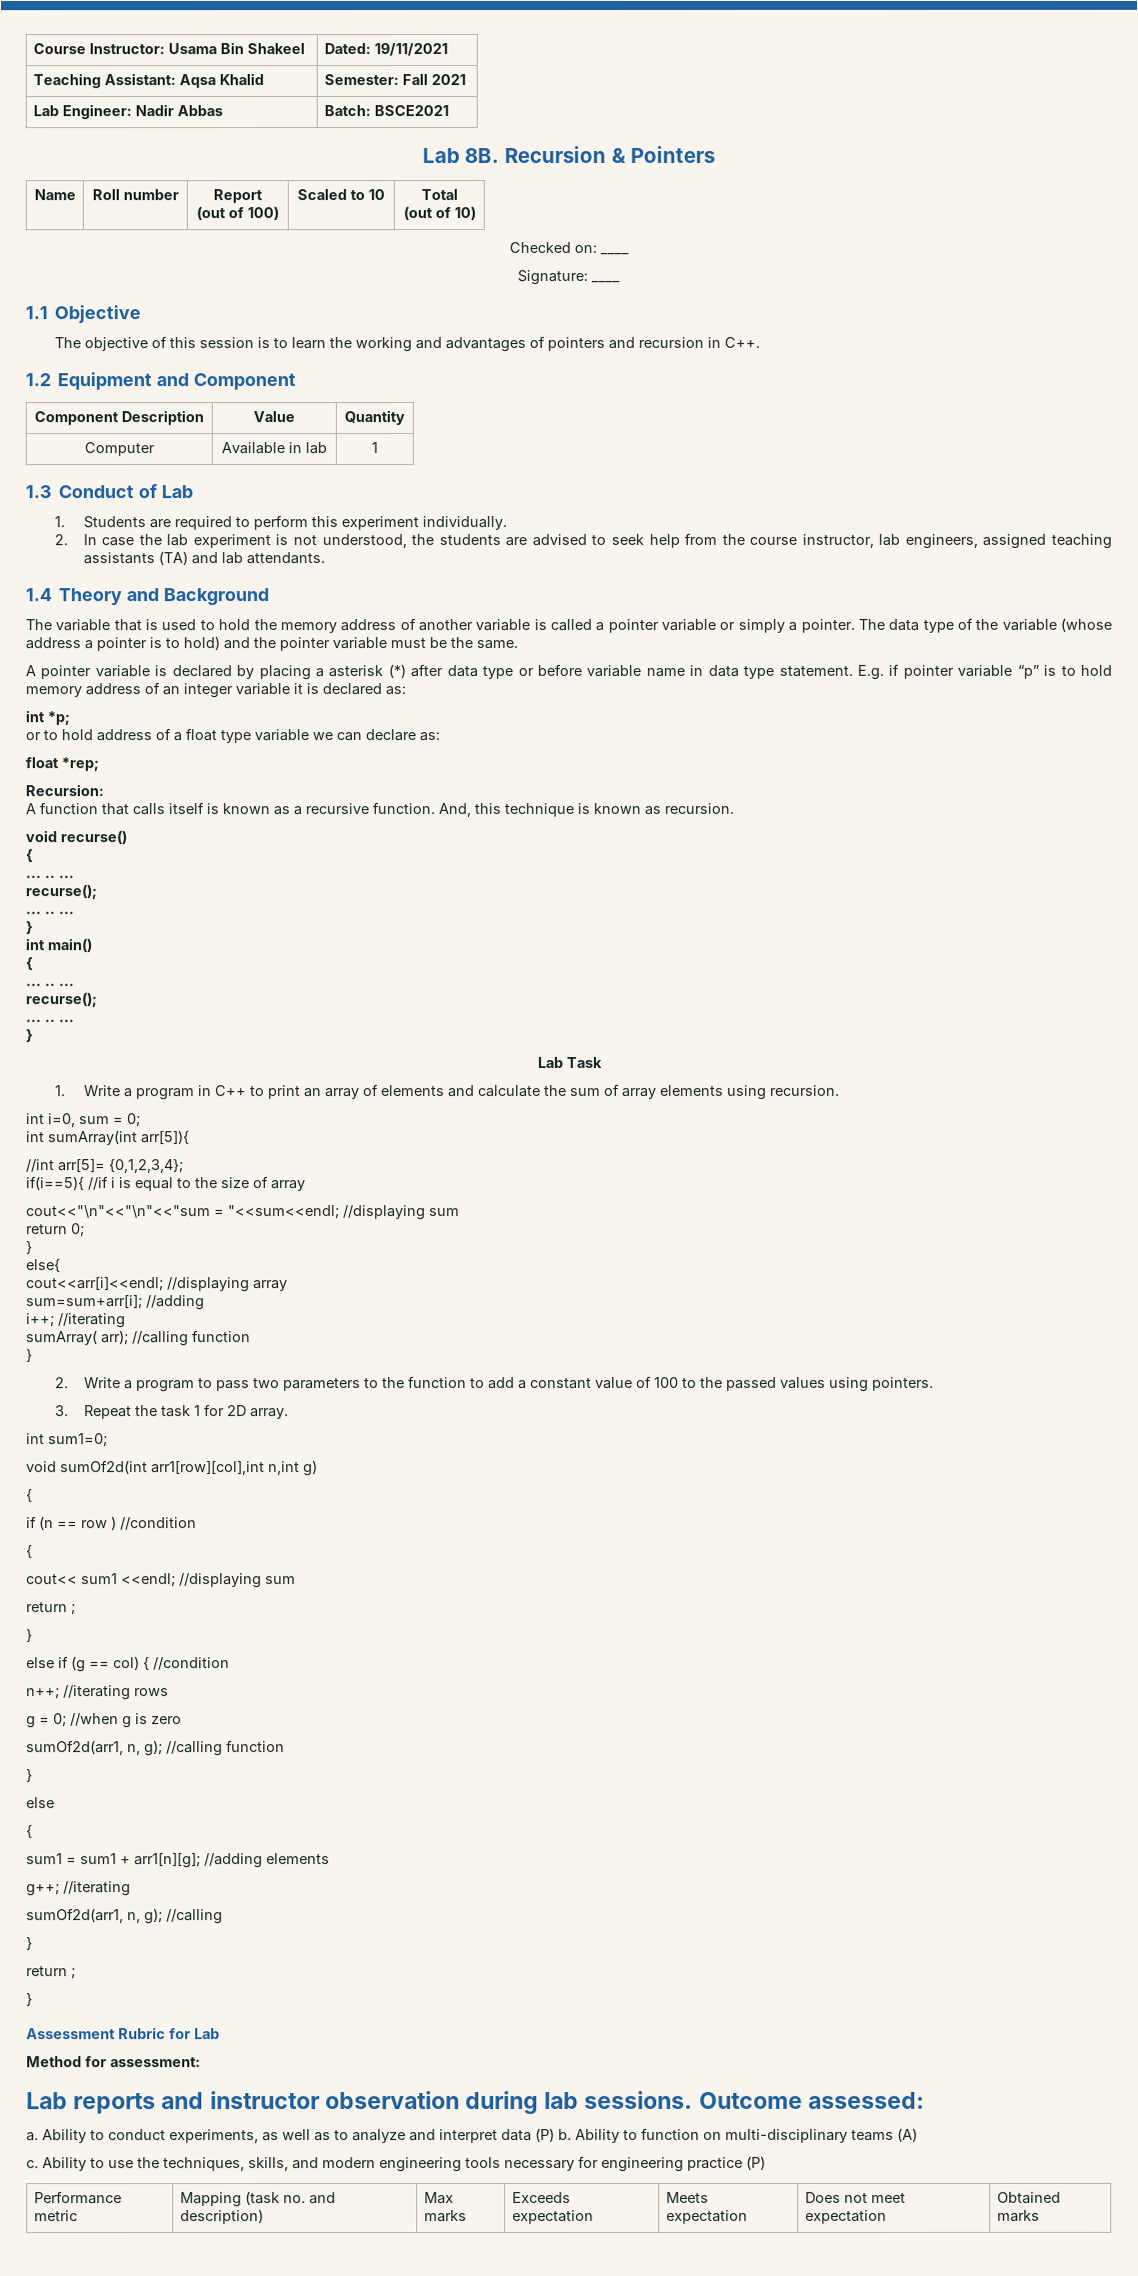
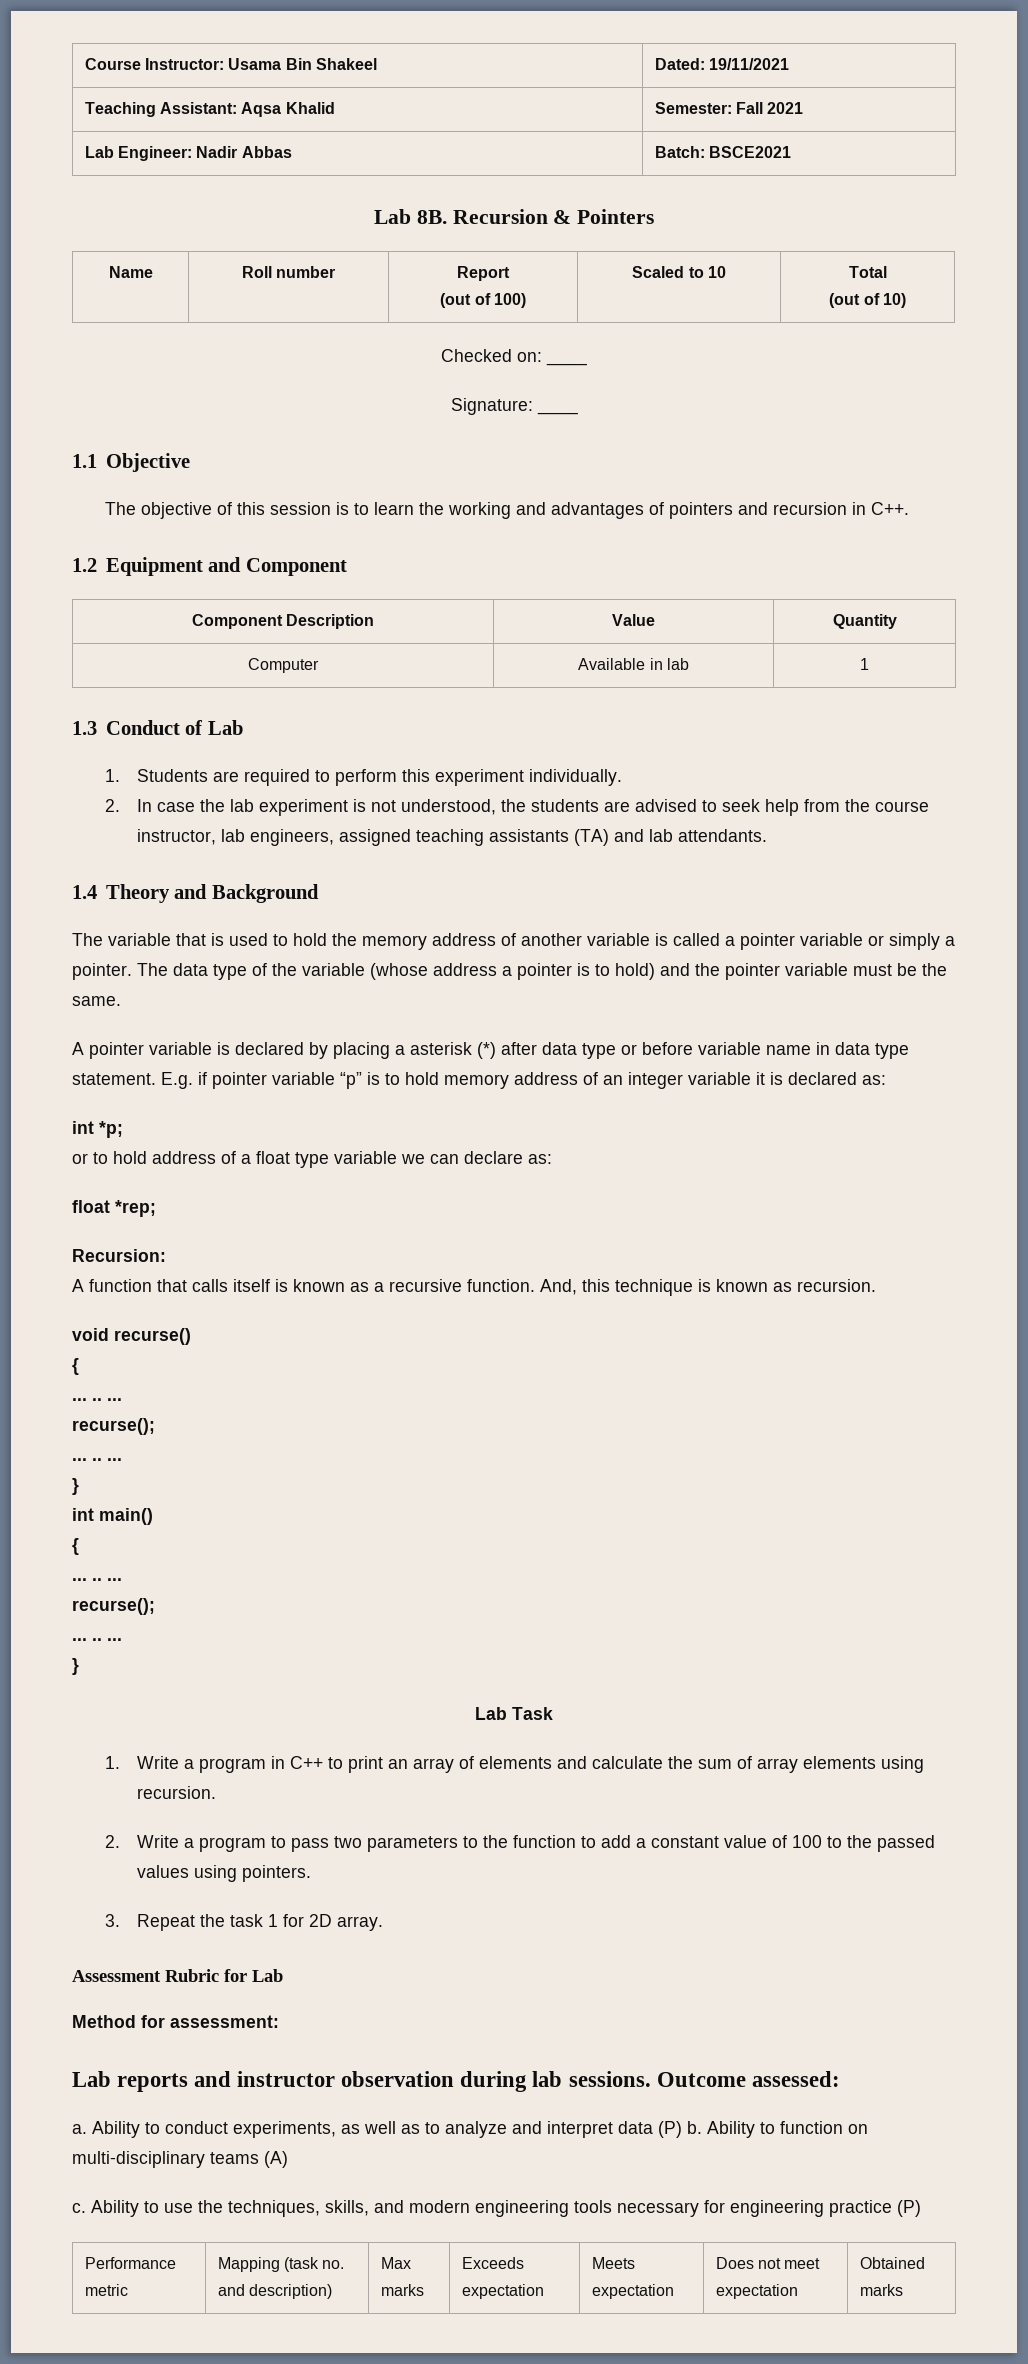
- int i=0, sum = 0;
- int sumArray(int arr[5]){
- //int arr[5]= {0,1,2,3,4};
- if(i==5){ //if i is equal to the size of array
- cout<<"\n"<<"\n"<<"sum = "<<sum<<endl; //displaying sum
- return 0;
- }
- else{
- cout<<arr[i]<<endl; //displaying array
- sum=sum+arr[i]; //adding
- i++; //iterating
- sumArray( arr); //calling function
- }
- int sum1=0;
- void sumOf2d(int arr1[row][col],int n,int g)
- {
- if (n == row ) //condition
- {
- cout<< sum1 <<endl; //displaying sum
- return ;
- }
- else if (g == col) { //condition
- n++; //iterating rows
- g = 0; //when g is zero
- sumOf2d(arr1, n, g); //calling function
- }
- else
- {
- sum1 = sum1 + arr1[n][g]; //adding elements
- g++; //iterating
- sumOf2d(arr1, n, g); //calling
- }
- return ;
- }

